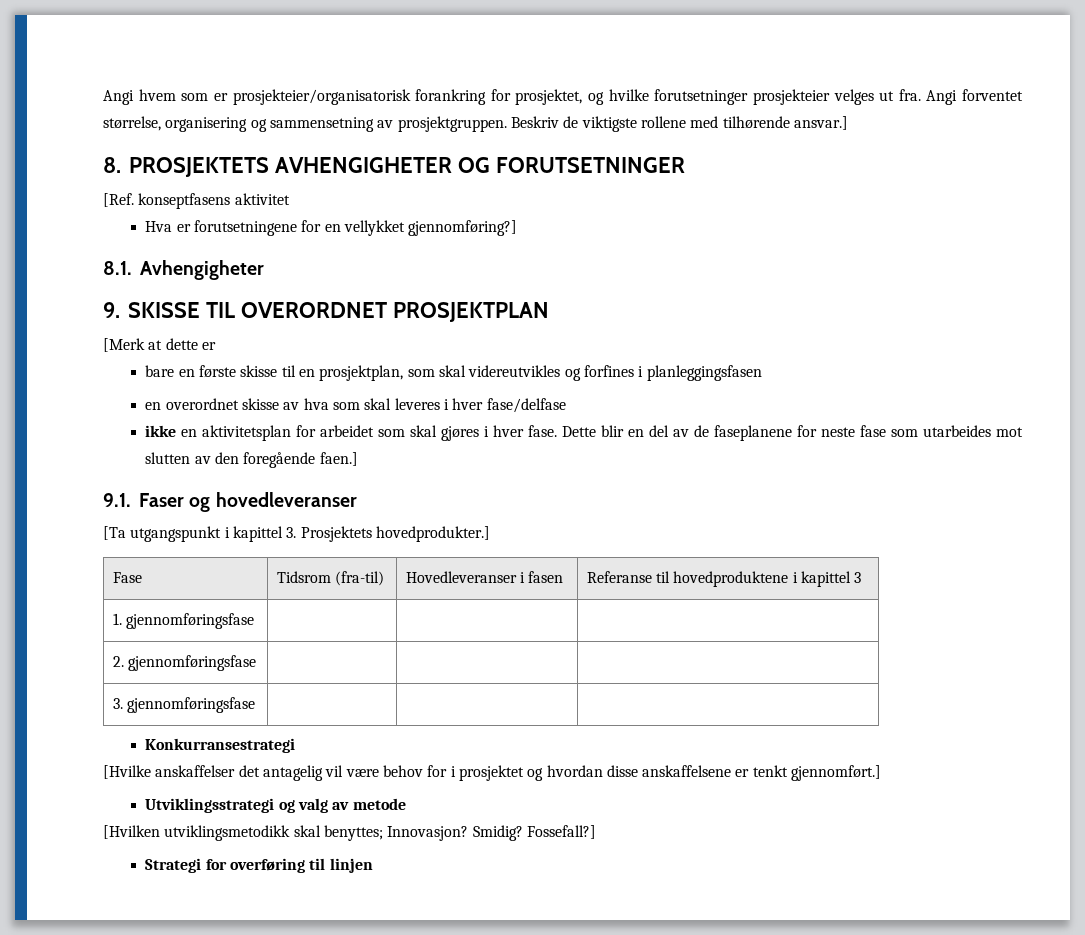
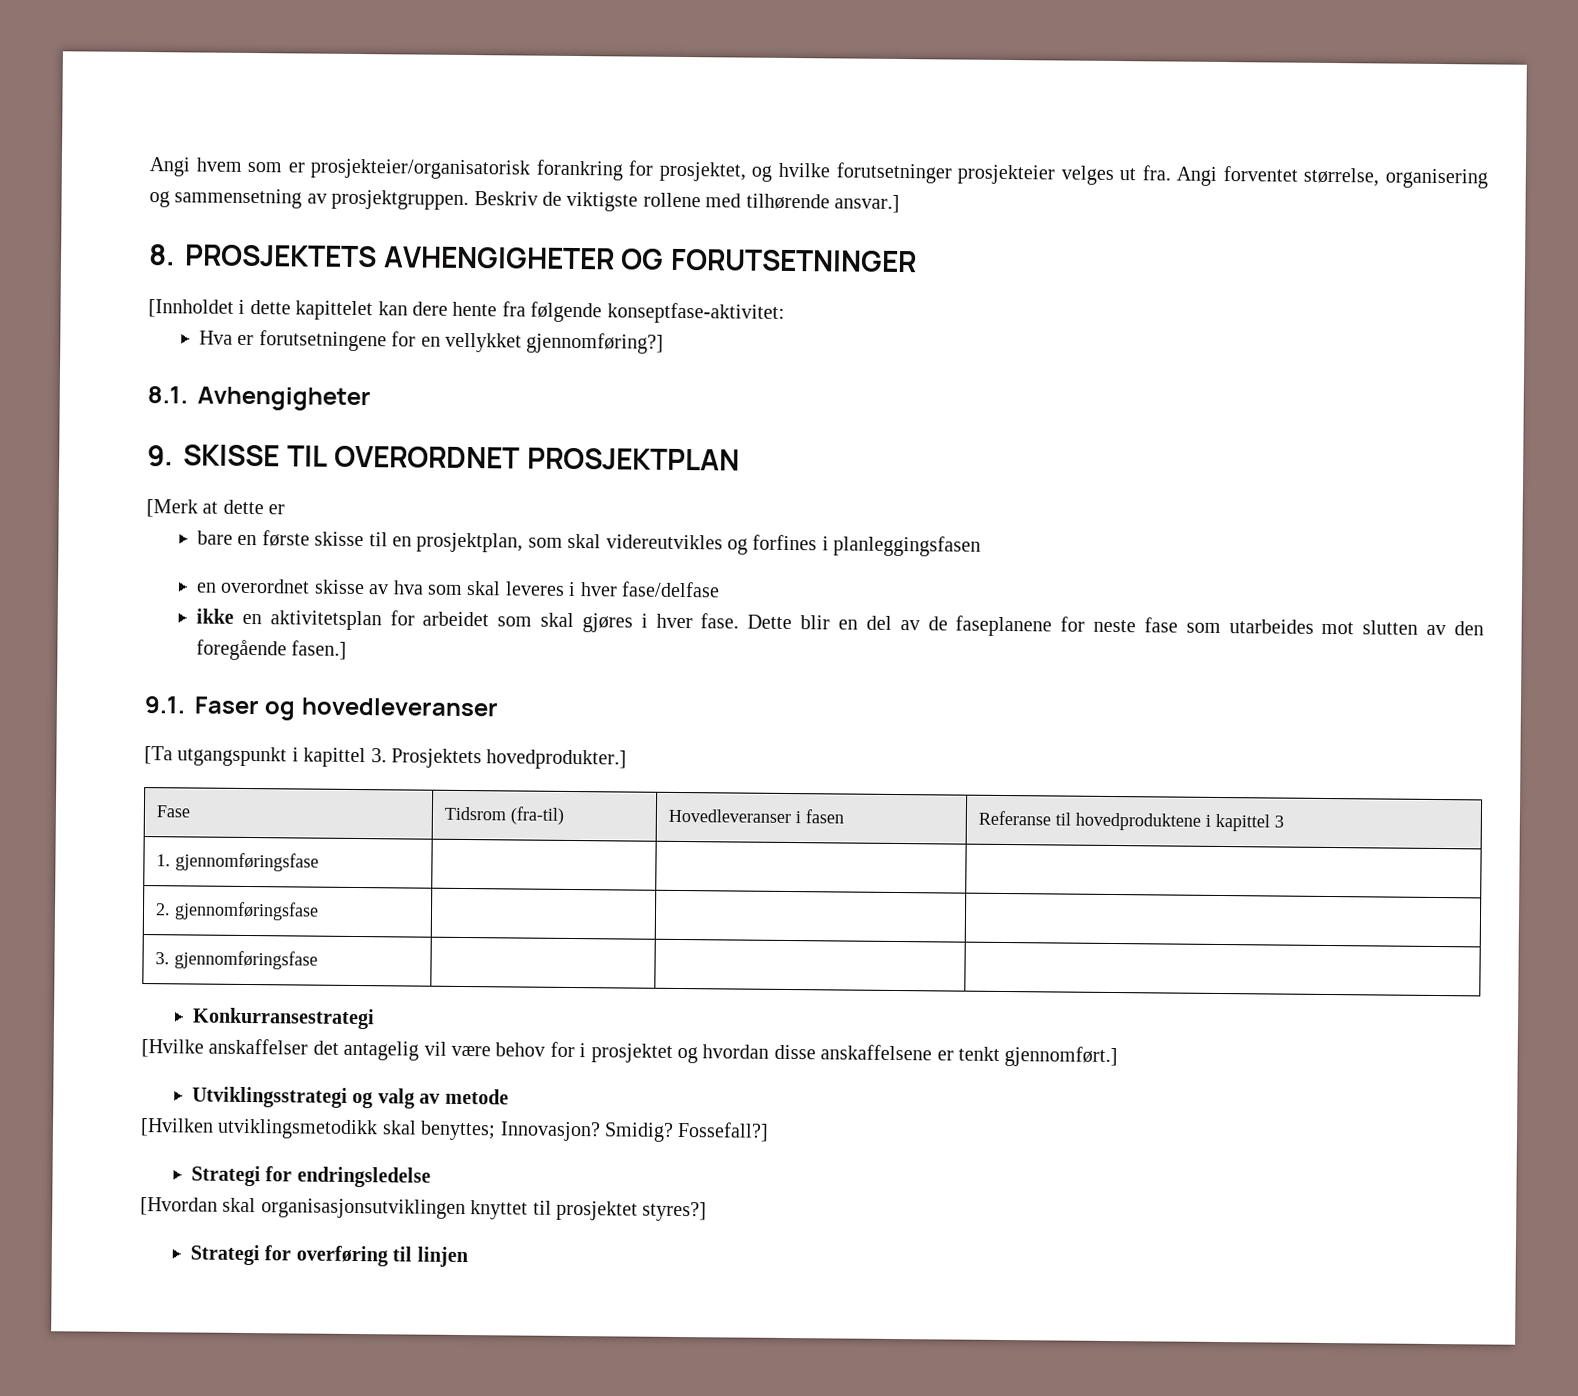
- [Ref. konseptfasens aktivitet
+ [Innholdet i dette kapittelet kan dere hente fra følgende konseptfase-aktivitet:
- Dette blir en del av de faseplanene for neste fase som utarbeides mot slutten av den foregående faen.]
+ Dette blir en del av de faseplanene for neste fase som utarbeides mot slutten av den foregående fasen.]
+ Strategi for endringsledelse
+ [Hvordan skal organisasjonsutviklingen knyttet til prosjektet styres?]

